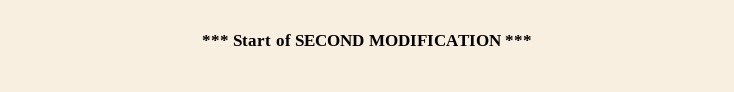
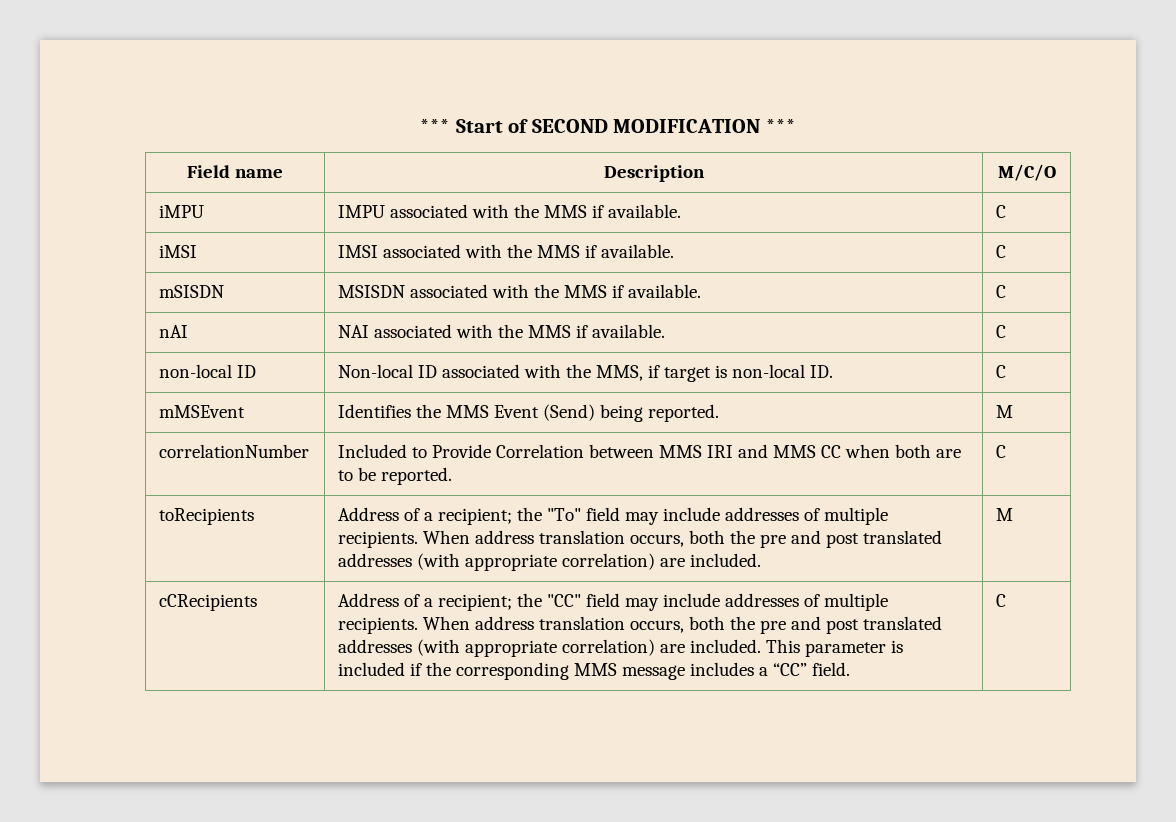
+ Field name | Description | M/C/O
+ iMPU | IMPU associated with the MMS if available. | C
+ iMSI | IMSI associated with the MMS if available. | C
+ mSISDN | MSISDN associated with the MMS if available. | C
+ nAI | NAI associated with the MMS if available. | C
+ non-local ID | Non-local ID associated with the MMS, if target is non-local ID. | C
+ mMSEvent | Identifies the MMS Event (Send) being reported. | M
+ correlationNumber | Included to Provide Correlation between MMS IRI and MMS CC when both are to be reported. | C
+ toRecipients | Address of a recipient; the "To" field may include addresses of multiple recipients. When address translation occurs, both the pre and post translated addresses (with appropriate correlation) are included. | M
+ cCRecipients | Address of a recipient; the "CC" field may include addresses of multiple recipients. When address translation occurs, both the pre and post translated addresses (with appropriate correlation) are included. This parameter is included if the corresponding MMS message includes a “CC” field. | C

